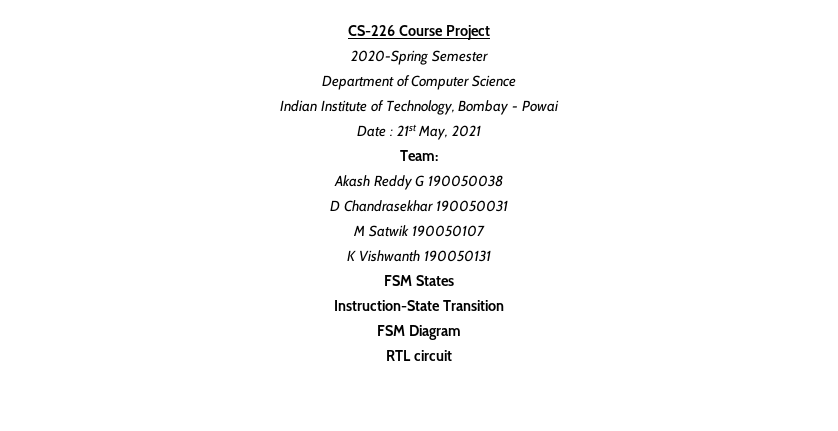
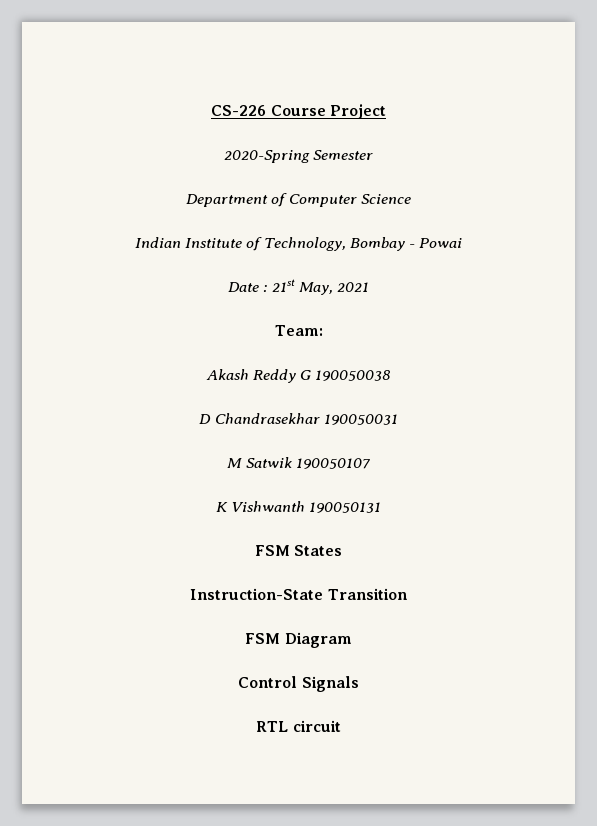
+ Control Signals

